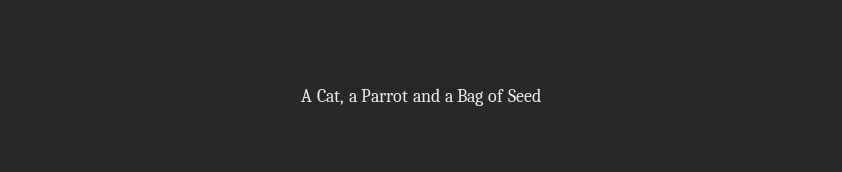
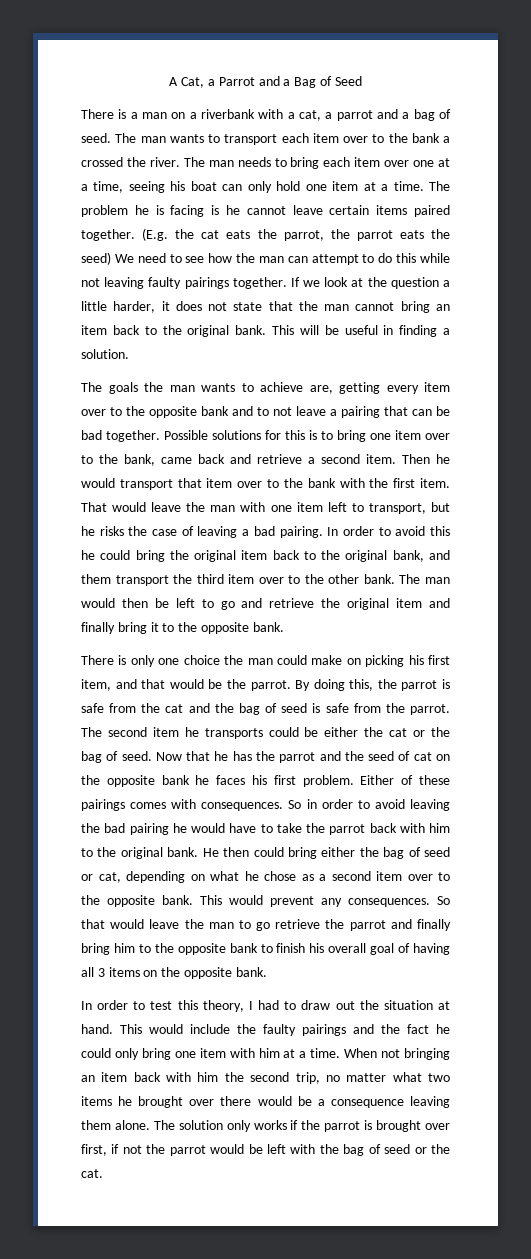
+ There is a man on a riverbank with a cat, a parrot and a bag of seed. The man wants to transport each item over to the bank a crossed the river. The man needs to bring each item over one at a time, seeing his boat can only hold one item at a time. The problem he is facing is he cannot leave certain items paired together. (E.g. the cat eats the parrot, the parrot eats the seed) We need to see how the man can attempt to do this while not leaving faulty pairings together. If we look at the question a little harder, it does not state that the man cannot bring an item back to the original bank. This will be useful in finding a solution.
+ The goals the man wants to achieve are, getting every item over to the opposite bank and to not leave a pairing that can be bad together. Possible solutions for this is to bring one item over to the bank, came back and retrieve a second item. Then he would transport that item over to the bank with the first item. That would leave the man with one item left to transport, but he risks the case of leaving a bad pairing. In order to avoid this he could bring the original item back to the original bank, and them transport the third item over to the other bank. The man would then be left to go and retrieve the original item and finally bring it to the opposite bank.
+ There is only one choice the man could make on picking his first item, and that would be the parrot. By doing this, the parrot is safe from the cat and the bag of seed is safe from the parrot. The second item he transports could be either the cat or the bag of seed. Now that he has the parrot and the seed of cat on the opposite bank he faces his first problem. Either of these pairings comes with consequences. So in order to avoid leaving the bad pairing he would have to take the parrot back with him to the original bank. He then could bring either the bag of seed or cat, depending on what he chose as a second item over to the opposite bank. This would prevent any consequences. So that would leave the man to go retrieve the parrot and finally bring him to the opposite bank to finish his overall goal of having all 3 items on the opposite bank.
+ In order to test this theory, I had to draw out the situation at hand. This would include the faulty pairings and the fact he could only bring one item with him at a time. When not bringing an item back with him the second trip, no matter what two items he brought over there would be a consequence leaving them alone. The solution only works if the parrot is brought over first, if not the parrot would be left with the bag of seed or the cat.

